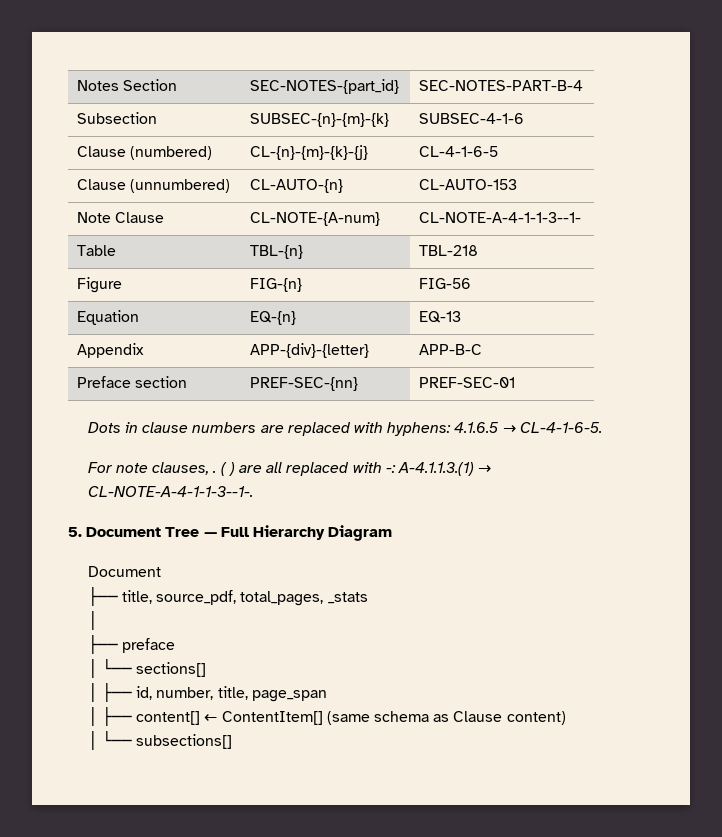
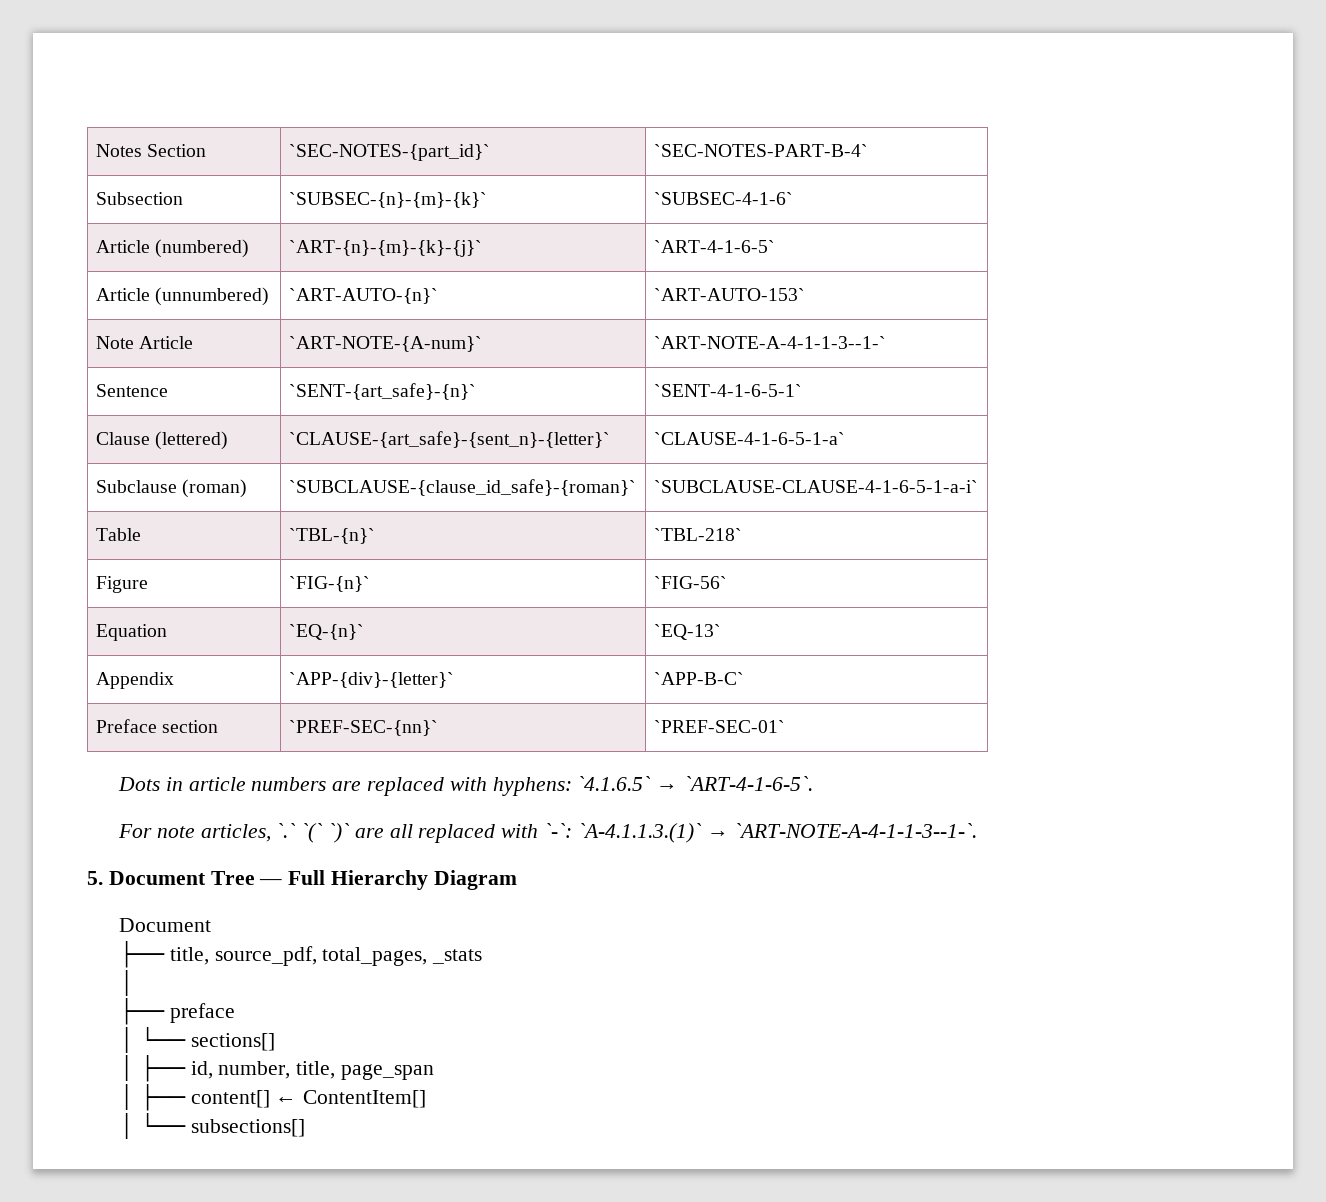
- Notes Section | SEC-NOTES-{part_id} | SEC-NOTES-PART-B-4
+ Notes Section | `SEC-NOTES-{part_id}` | `SEC-NOTES-PART-B-4`
- Subsection | SUBSEC-{n}-{m}-{k} | SUBSEC-4-1-6
- Clause (numbered) | CL-{n}-{m}-{k}-{j} | CL-4-1-6-5
- Clause (unnumbered) | CL-AUTO-{n} | CL-AUTO-153
- Note Clause | CL-NOTE-{A-num} | CL-NOTE-A-4-1-1-3--1-
+ Subsection | `SUBSEC-{n}-{m}-{k}` | `SUBSEC-4-1-6`
+ Article (numbered) | `ART-{n}-{m}-{k}-{j}` | `ART-4-1-6-5`
+ Article (unnumbered) | `ART-AUTO-{n}` | `ART-AUTO-153`
+ Note Article | `ART-NOTE-{A-num}` | `ART-NOTE-A-4-1-1-3--1-`
+ Sentence | `SENT-{art_safe}-{n}` | `SENT-4-1-6-5-1`
+ Clause (lettered) | `CLAUSE-{art_safe}-{sent_n}-{letter}` | `CLAUSE-4-1-6-5-1-a`
+ Subclause (roman) | `SUBCLAUSE-{clause_id_safe}-{roman}` | `SUBCLAUSE-CLAUSE-4-1-6-5-1-a-i`
- Table | TBL-{n} | TBL-218
+ Table | `TBL-{n}` | `TBL-218`
- Figure | FIG-{n} | FIG-56
+ Figure | `FIG-{n}` | `FIG-56`
- Equation | EQ-{n} | EQ-13
+ Equation | `EQ-{n}` | `EQ-13`
- Appendix | APP-{div}-{letter} | APP-B-C
+ Appendix | `APP-{div}-{letter}` | `APP-B-C`
- Preface section | PREF-SEC-{nn} | PREF-SEC-01
+ Preface section | `PREF-SEC-{nn}` | `PREF-SEC-01`
- Dots in clause numbers are replaced with hyphens: 4.1.6.5 → CL-4-1-6-5.
+ Dots in article numbers are replaced with hyphens: `4.1.6.5` → `ART-4-1-6-5`.
- For note clauses, . ( ) are all replaced with -: A-4.1.1.3.(1) → CL-NOTE-A-4-1-1-3--1-.
+ For note articles, `.` `(` `)` are all replaced with `-`: `A-4.1.1.3.(1)` → `ART-NOTE-A-4-1-1-3--1-`.
- │ ├── content[] ← ContentItem[] (same schema as Clause content)
+ │ ├── content[] ← ContentItem[]

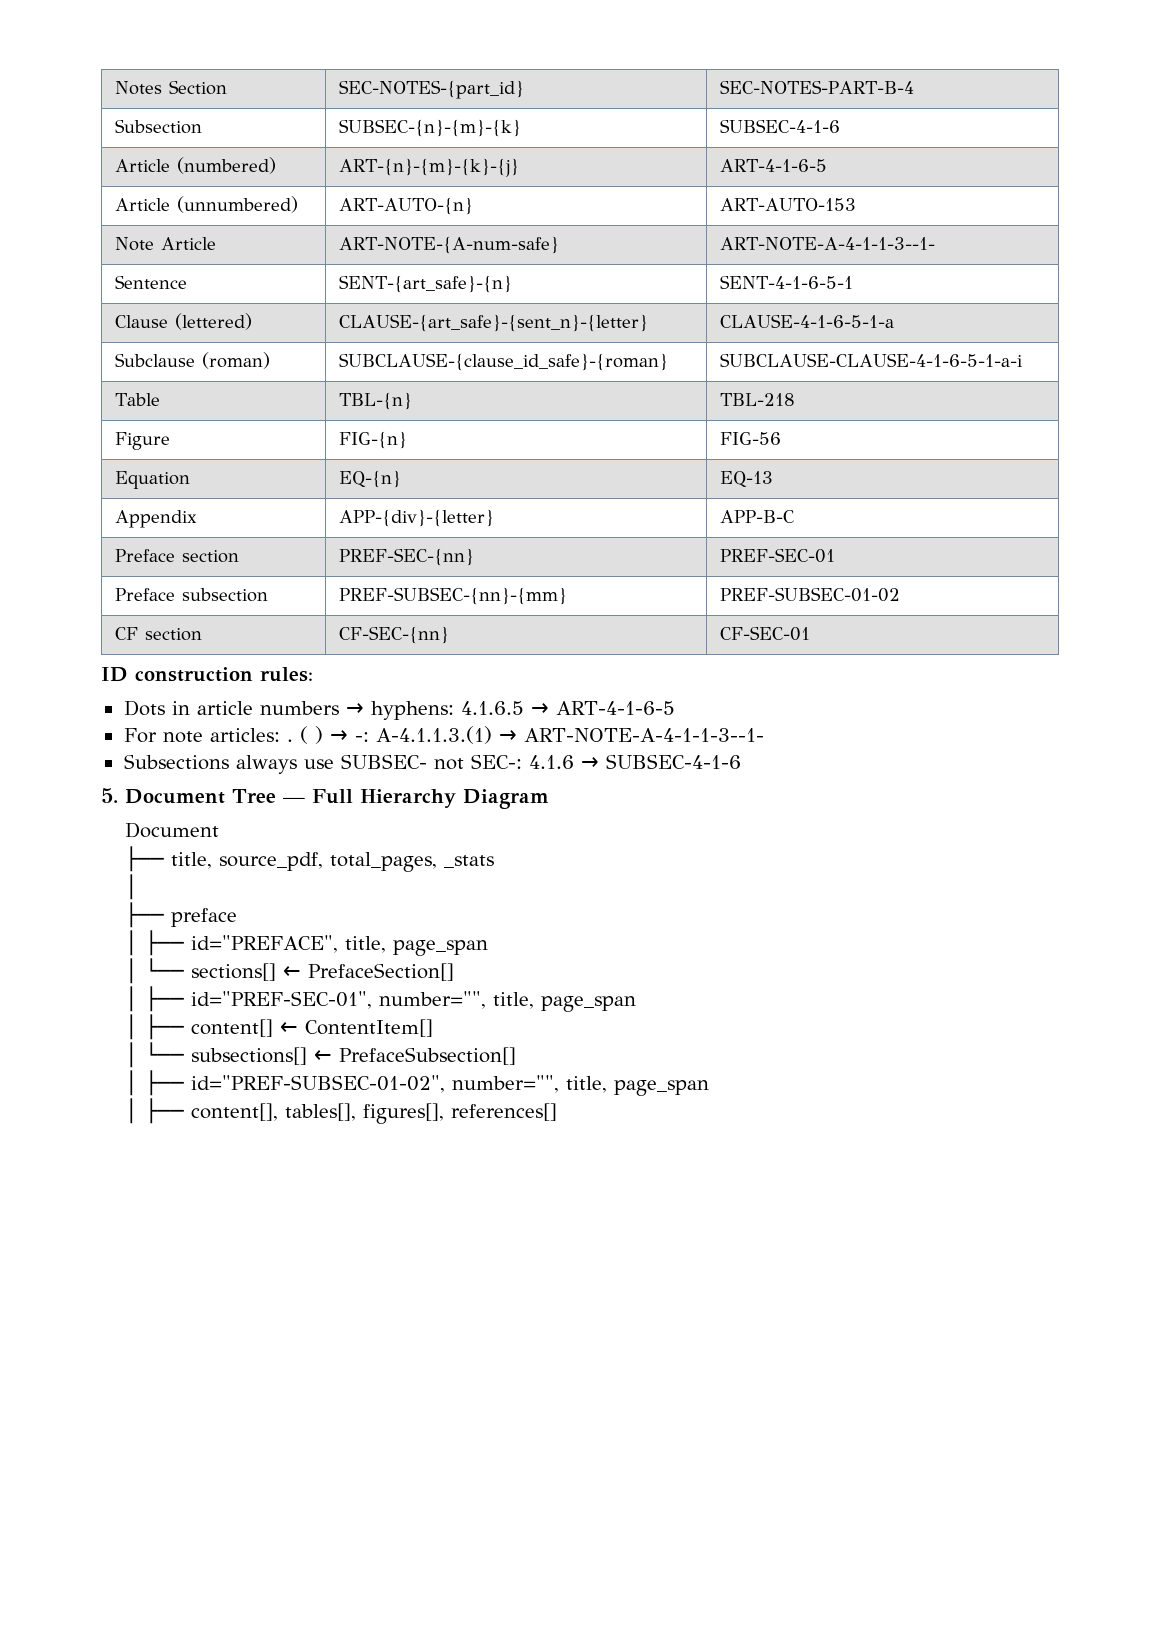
- Notes Section | `SEC-NOTES-{part_id}` | `SEC-NOTES-PART-B-4`
+ Notes Section | SEC-NOTES-{part_id} | SEC-NOTES-PART-B-4
- Subsection | `SUBSEC-{n}-{m}-{k}` | `SUBSEC-4-1-6`
+ Subsection | SUBSEC-{n}-{m}-{k} | SUBSEC-4-1-6
- Article (numbered) | `ART-{n}-{m}-{k}-{j}` | `ART-4-1-6-5`
+ Article (numbered) | ART-{n}-{m}-{k}-{j} | ART-4-1-6-5
- Article (unnumbered) | `ART-AUTO-{n}` | `ART-AUTO-153`
+ Article (unnumbered) | ART-AUTO-{n} | ART-AUTO-153
- Note Article | `ART-NOTE-{A-num}` | `ART-NOTE-A-4-1-1-3--1-`
+ Note Article | ART-NOTE-{A-num-safe} | ART-NOTE-A-4-1-1-3--1-
- Sentence | `SENT-{art_safe}-{n}` | `SENT-4-1-6-5-1`
+ Sentence | SENT-{art_safe}-{n} | SENT-4-1-6-5-1
- Clause (lettered) | `CLAUSE-{art_safe}-{sent_n}-{letter}` | `CLAUSE-4-1-6-5-1-a`
+ Clause (lettered) | CLAUSE-{art_safe}-{sent_n}-{letter} | CLAUSE-4-1-6-5-1-a
- Subclause (roman) | `SUBCLAUSE-{clause_id_safe}-{roman}` | `SUBCLAUSE-CLAUSE-4-1-6-5-1-a-i`
+ Subclause (roman) | SUBCLAUSE-{clause_id_safe}-{roman} | SUBCLAUSE-CLAUSE-4-1-6-5-1-a-i
- Table | `TBL-{n}` | `TBL-218`
+ Table | TBL-{n} | TBL-218
- Figure | `FIG-{n}` | `FIG-56`
+ Figure | FIG-{n} | FIG-56
- Equation | `EQ-{n}` | `EQ-13`
+ Equation | EQ-{n} | EQ-13
- Appendix | `APP-{div}-{letter}` | `APP-B-C`
+ Appendix | APP-{div}-{letter} | APP-B-C
- Preface section | `PREF-SEC-{nn}` | `PREF-SEC-01`
- Dots in article numbers are replaced with hyphens: `4.1.6.5` → `ART-4-1-6-5`.
- For note articles, `.` `(` `)` are all replaced with `-`: `A-4.1.1.3.(1)` → `ART-NOTE-A-4-1-1-3--1-`.
+ Preface section | PREF-SEC-{nn} | PREF-SEC-01
+ Preface subsection | PREF-SUBSEC-{nn}-{mm} | PREF-SUBSEC-01-02
+ CF section | CF-SEC-{nn} | CF-SEC-01
+ ID construction rules:
+ Dots in article numbers → hyphens: 4.1.6.5 → ART-4-1-6-5
+ For note articles: . ( ) → -: A-4.1.1.3.(1) → ART-NOTE-A-4-1-1-3--1-
+ Subsections always use SUBSEC- not SEC-: 4.1.6 → SUBSEC-4-1-6
+ │ ├── id="PREFACE", title, page_span
- │ └── sections[]
- │ ├── id, number, title, page_span
+ │ └── sections[] ← PrefaceSection[]
+ │ ├── id="PREF-SEC-01", number="", title, page_span
- │ └── subsections[]
+ │ └── subsections[] ← PrefaceSubsection[]
+ │ ├── id="PREF-SUBSEC-01-02", number="", title, page_span
+ │ ├── content[], tables[], figures[], references[]

